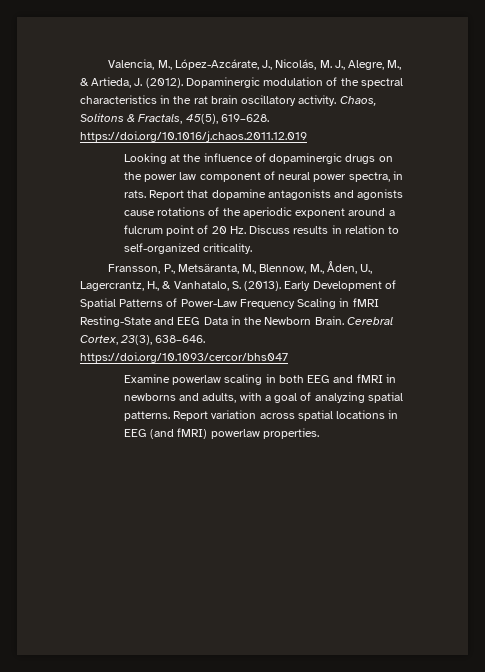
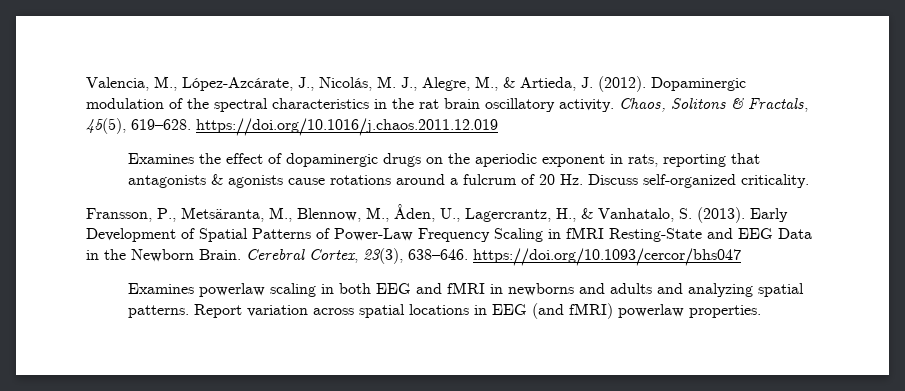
- Looking at the influence of dopaminergic drugs on the power law component of neural power spectra, in rats. Report that dopamine antagonists and agonists cause rotations of the aperiodic exponent around a fulcrum point of 20 Hz. Discuss results in relation to self-organized criticality.
+ Examines the effect of dopaminergic drugs on the aperiodic exponent in rats, reporting that antagonists & agonists cause rotations around a fulcrum of 20 Hz. Discuss self-organized criticality.
- Examine powerlaw scaling in both EEG and fMRI in newborns and adults, with a goal of analyzing spatial patterns.
+ Examines powerlaw scaling in both EEG and fMRI in newborns and adults and analyzing spatial patterns.

